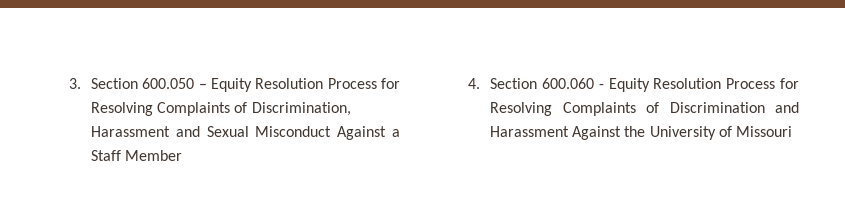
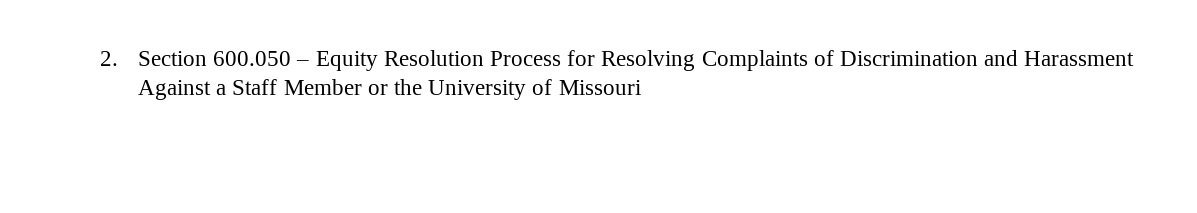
- 3. Section 600.050 – Equity Resolution Process for Resolving Complaints of Discrimination, Harassment and Sexual Misconduct Against a Staff Member
- 4. Section 600.060 - Equity Resolution Process for Resolving Complaints of Discrimination and Harassment Against the University of Missouri
+ 2. Section 600.050 – Equity Resolution Process for Resolving Complaints of Discrimination and Harassment Against a Staff Member or the University of Missouri

